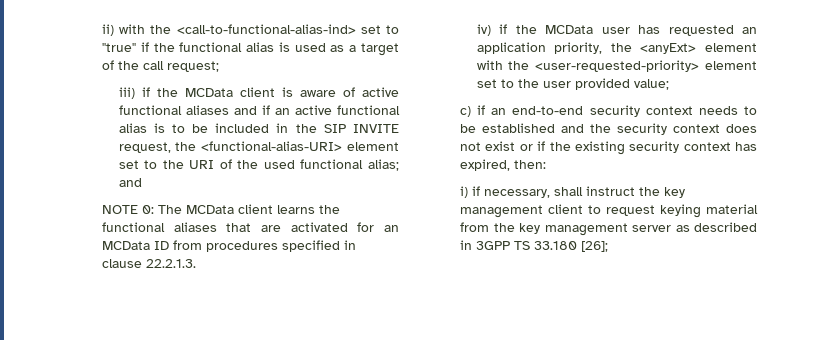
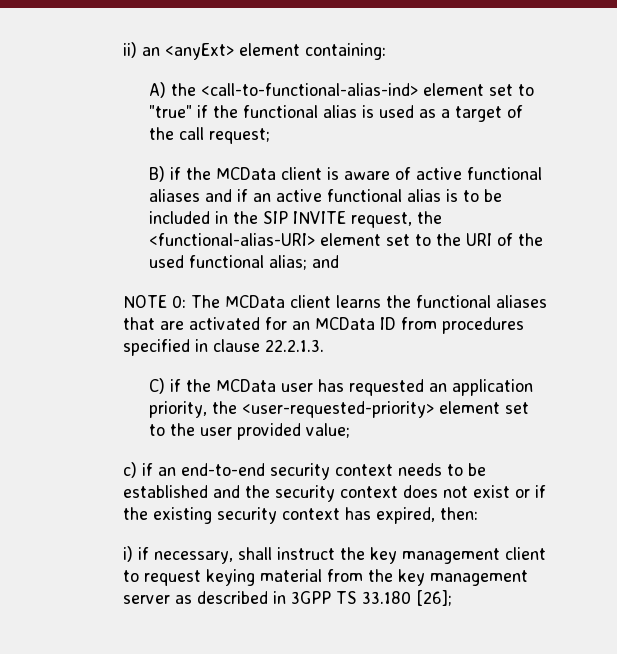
- ii) with the <call-to-functional-alias-ind> set to "true" if the functional alias is used as a target of the call request;
+ ii) an <anyExt> element containing:
+ A) the <call-to-functional-alias-ind> element set to "true" if the functional alias is used as a target of the call request;
- iii) if the MCData client is aware of active functional aliases and if an active functional alias is to be included in the SIP INVITE request, the <functional-alias-URI> element set to the URI of the used functional alias; and
+ B) if the MCData client is aware of active functional aliases and if an active functional alias is to be included in the SIP INVITE request, the <functional-alias-URI> element set to the URI of the used functional alias; and
- iv) if the MCData user has requested an application priority, the <anyExt> element with the <user-requested-priority> element set to the user provided value;
+ C) if the MCData user has requested an application priority, the <user-requested-priority> element set to the user provided value;

